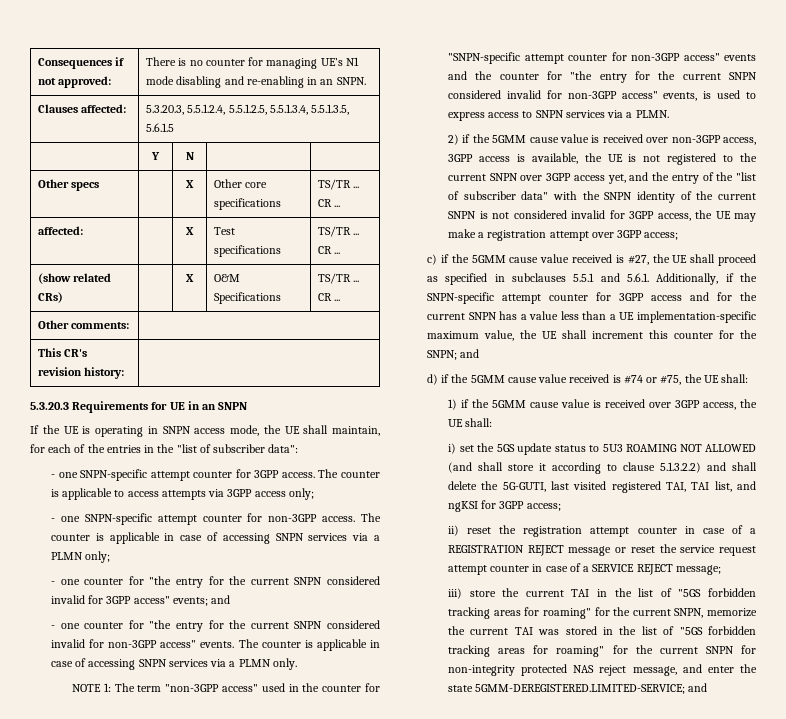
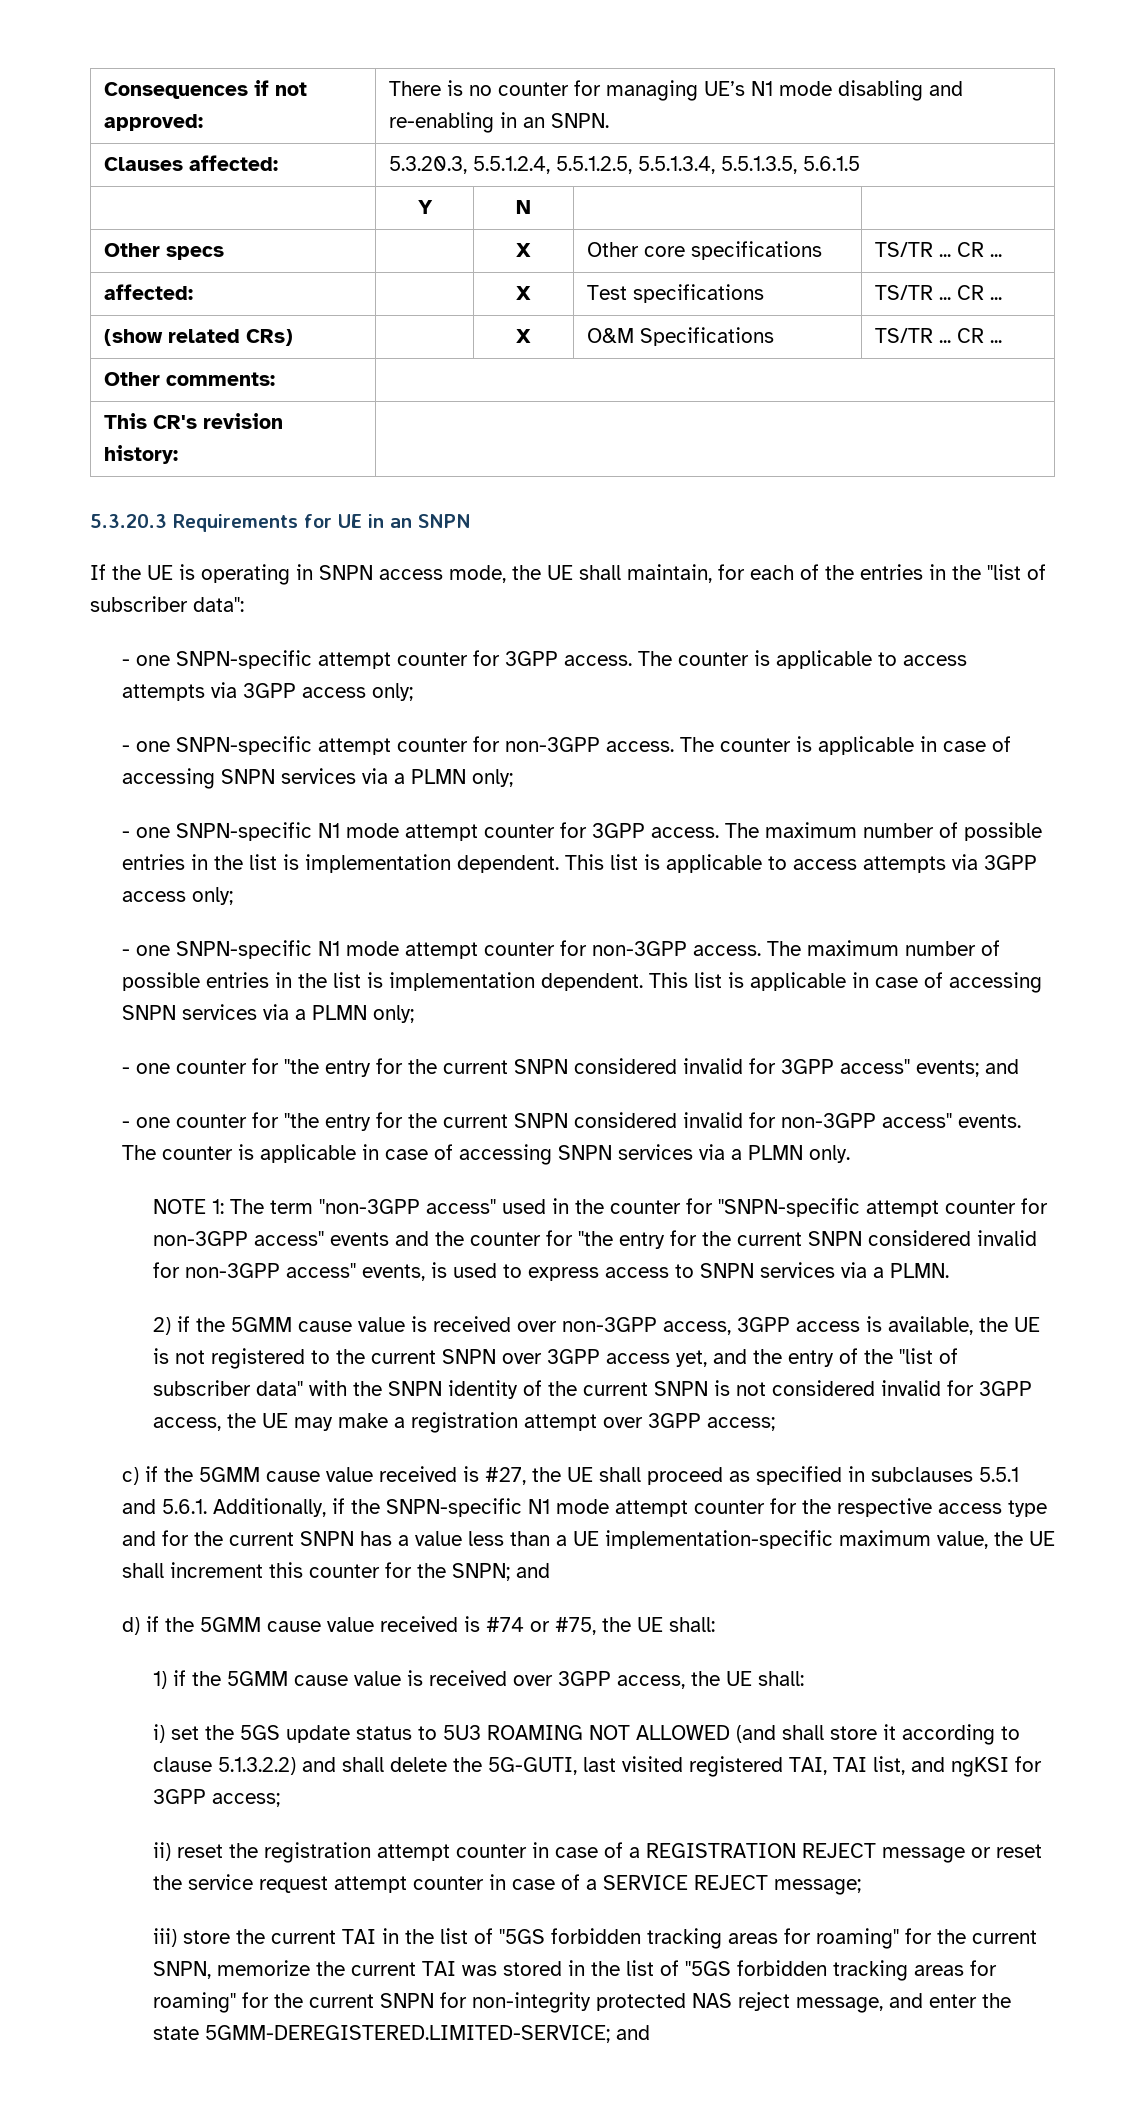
+ - one SNPN-specific N1 mode attempt counter for 3GPP access. The maximum number of possible entries in the list is implementation dependent. This list is applicable to access attempts via 3GPP access only;
+ - one SNPN-specific N1 mode attempt counter for non-3GPP access. The maximum number of possible entries in the list is implementation dependent. This list is applicable in case of accessing SNPN services via a PLMN only;
- c) if the 5GMM cause value received is #27, the UE shall proceed as specified in subclauses 5.5.1 and 5.6.1. Additionally, if the SNPN-specific attempt counter for 3GPP access and for the current SNPN has a value less than a UE implementation-specific maximum value, the UE shall increment this counter for the SNPN; and
+ c) if the 5GMM cause value received is #27, the UE shall proceed as specified in subclauses 5.5.1 and 5.6.1. Additionally, if the SNPN-specific N1 mode attempt counter for the respective access type and for the current SNPN has a value less than a UE implementation-specific maximum value, the UE shall increment this counter for the SNPN; and

